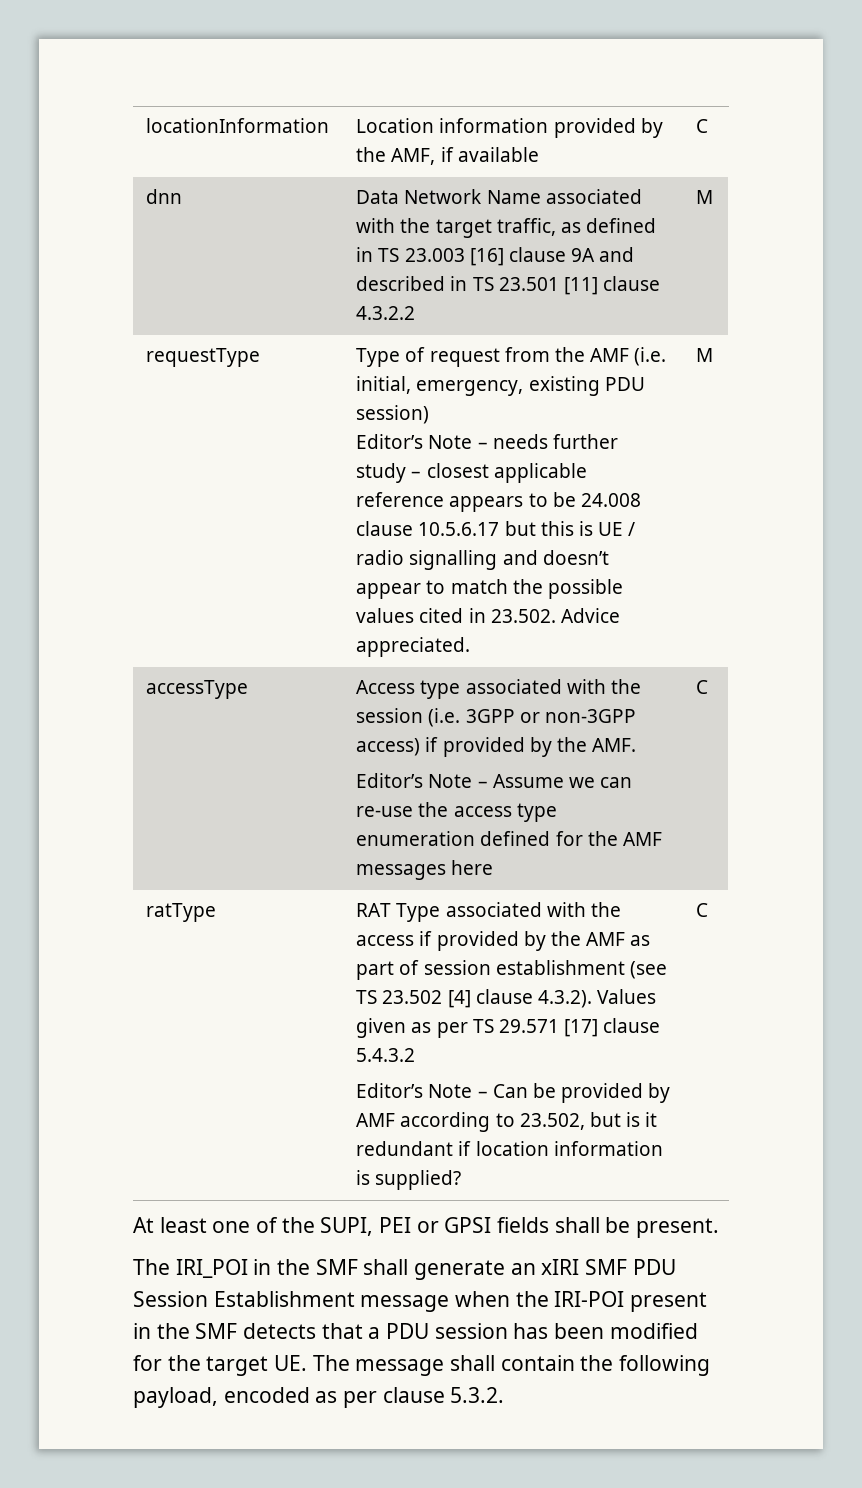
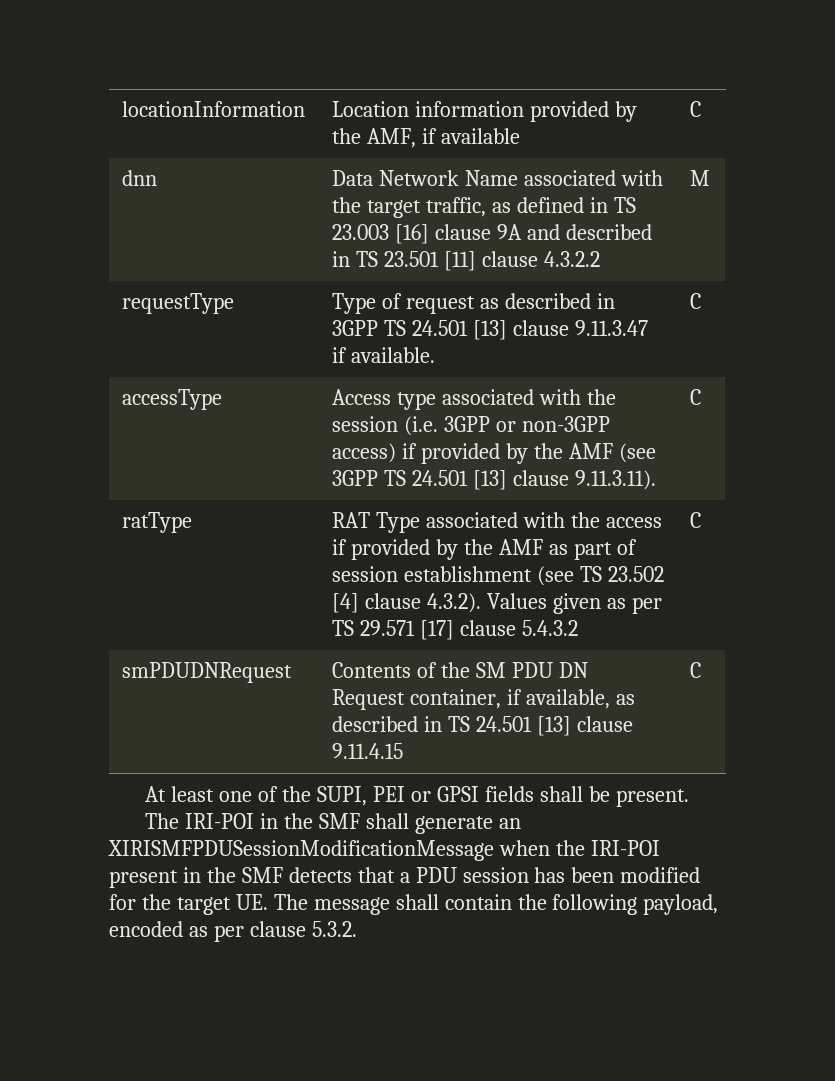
- Type of request from the AMF (i.e. initial, emergency, existing PDU session)
- Editor’s Note – needs further study – closest applicable reference appears to be 24.008 clause 10.5.6.17 but this is UE / radio signalling and doesn’t appear to match the possible values cited in 23.502. Advice appreciated. | M
+ Type of request as described in 3GPP TS 24.501 [13] clause 9.11.3.47 if available. | C
- accessType | Access type associated with the session (i.e. 3GPP or non-3GPP access) if provided by the AMF.
- Editor’s Note – Assume we can re-use the access type enumeration defined for the AMF messages here | C
+ accessType | Access type associated with the session (i.e. 3GPP or non-3GPP access) if provided by the AMF (see 3GPP TS 24.501 [13] clause 9.11.3.11). | C
- RAT Type associated with the access if provided by the AMF as part of session establishment (see TS 23.502 [4] clause 4.3.2). Values given as per TS 29.571 [17] clause 5.4.3.2
- Editor’s Note – Can be provided by AMF according to 23.502, but is it redundant if location information is supplied? | C
+ RAT Type associated with the access if provided by the AMF as part of session establishment (see TS 23.502 [4] clause 4.3.2). Values given as per TS 29.571 [17] clause 5.4.3.2 | C
+ smPDUDNRequest | Contents of the SM PDU DN Request container, if available, as described in TS 24.501 [13] clause 9.11.4.15 | C
- The IRI_POI in the SMF shall generate an xIRI SMF PDU Session Establishment message when the IRI-POI present in the SMF detects that a PDU session has been modified for the target UE. The message shall contain the following payload, encoded as per clause 5.3.2.
+ The IRI-POI in the SMF shall generate an XIRISMFPDUSessionModificationMessage when the IRI-POI present in the SMF detects that a PDU session has been modified for the target UE. The message shall contain the following payload, encoded as per clause 5.3.2.

